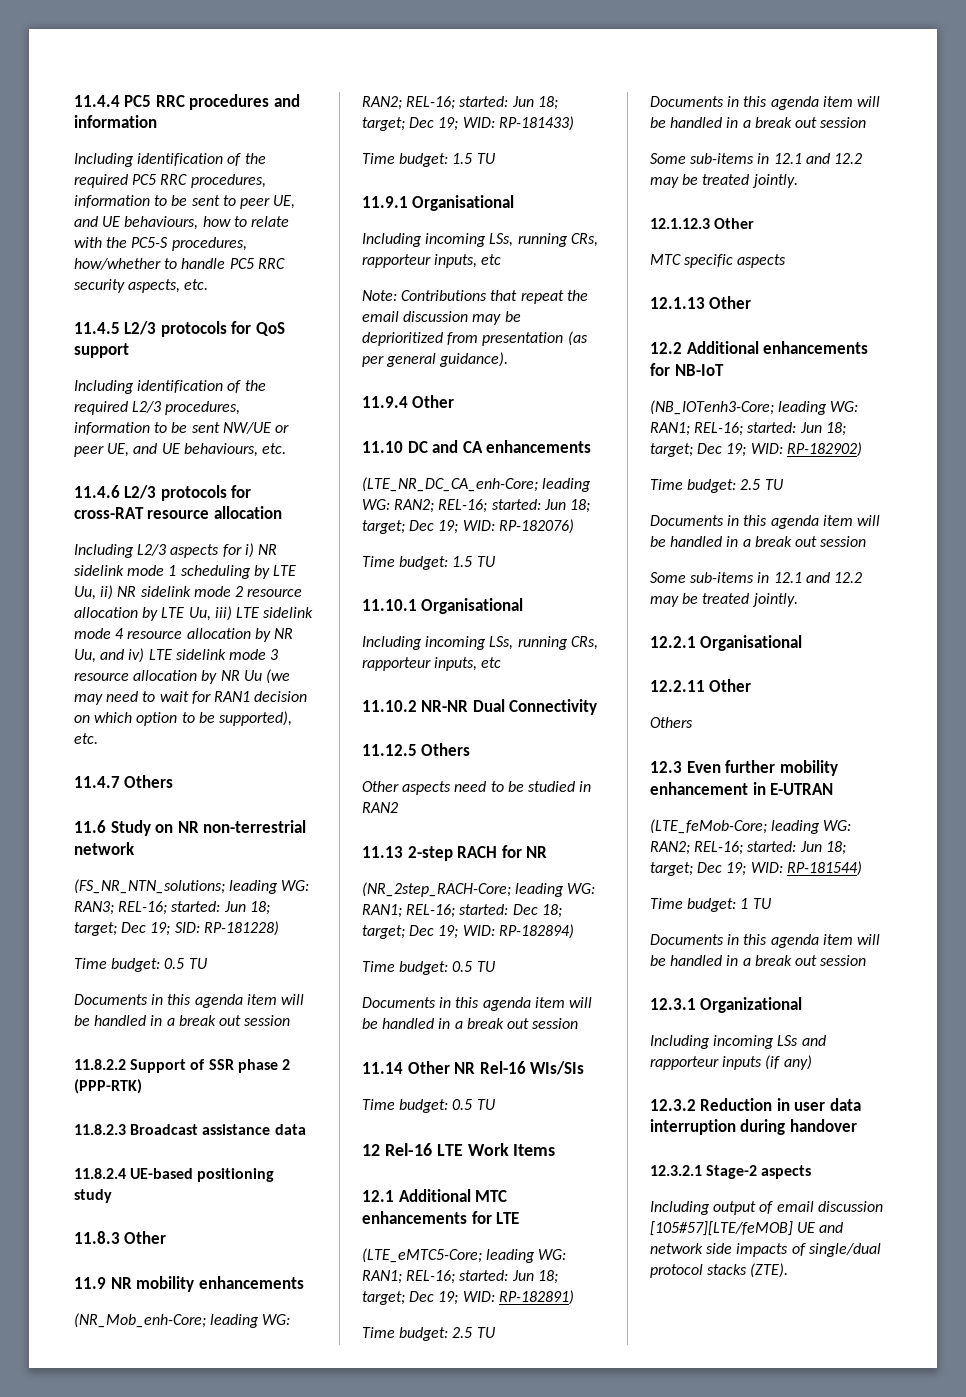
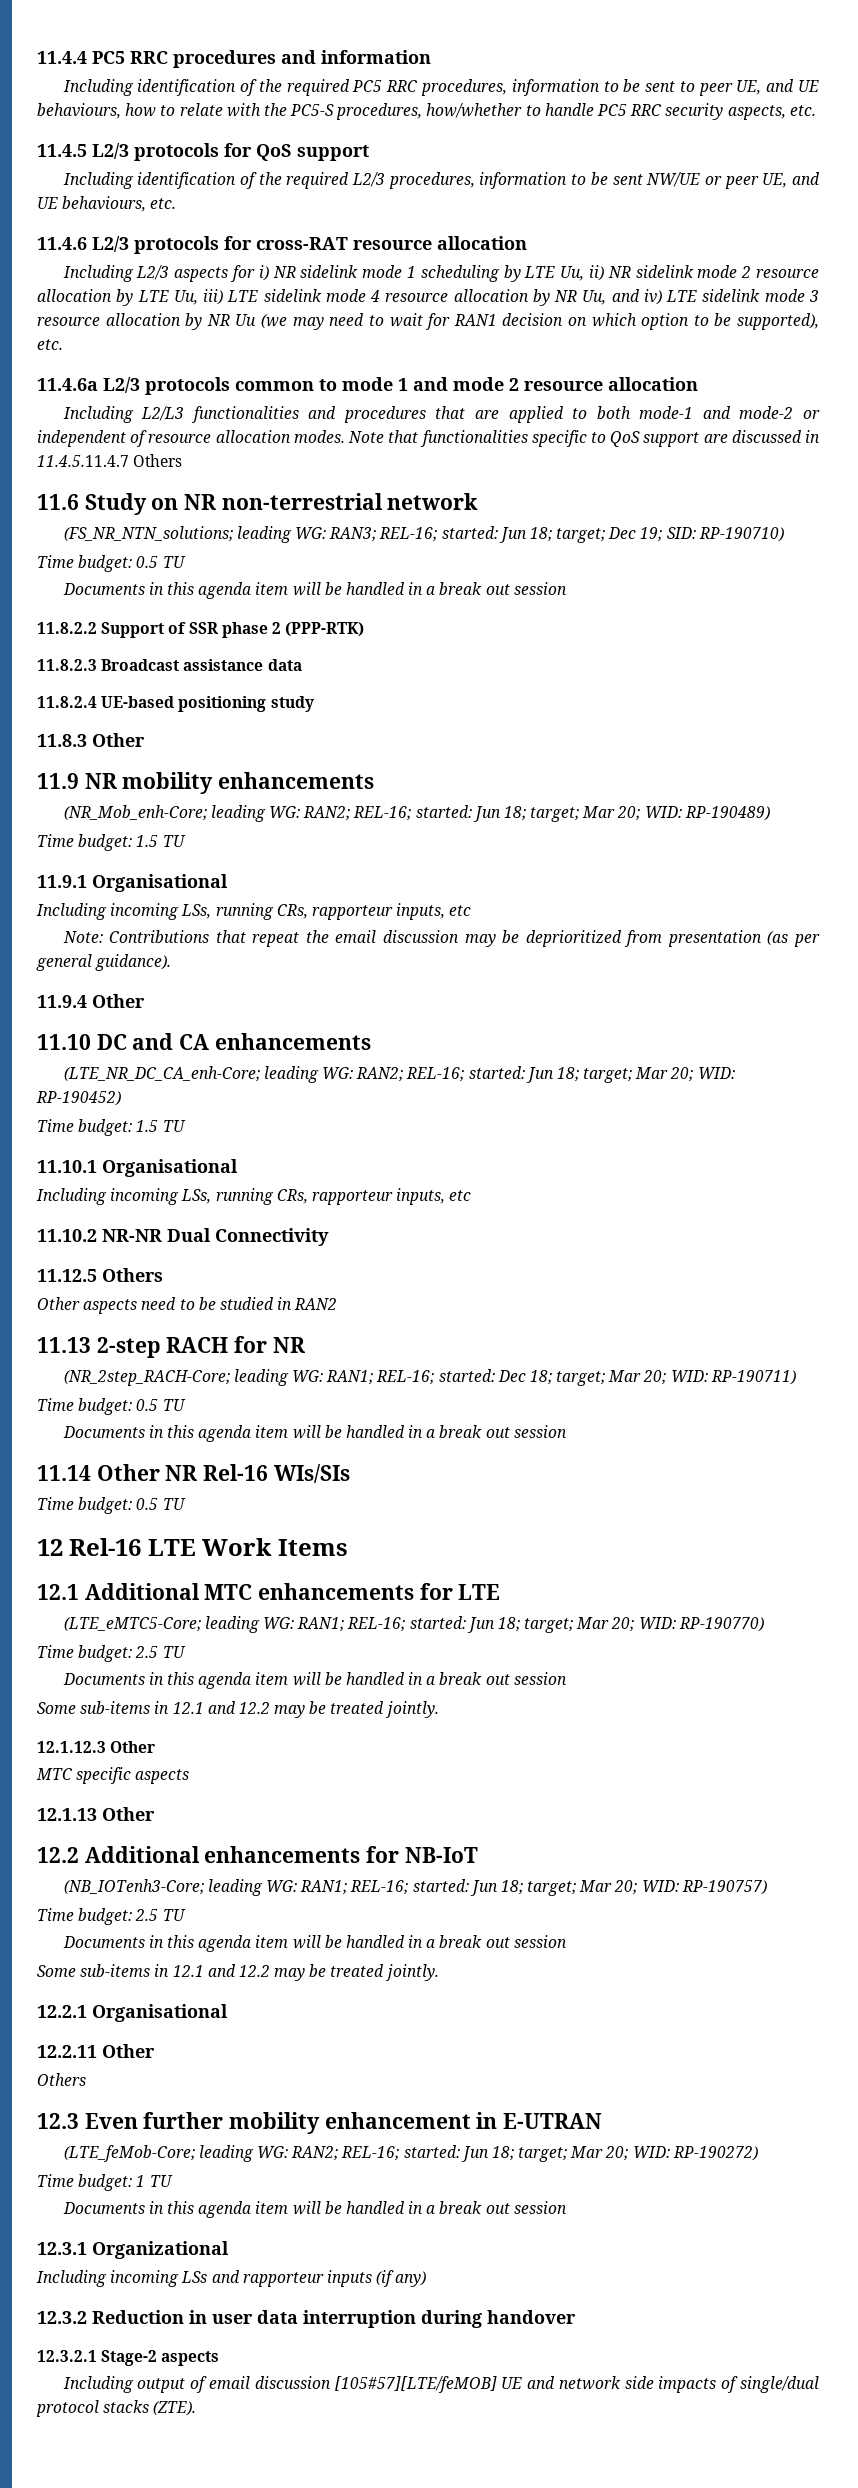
- 11.4.7 Others
+ 11.4.6a L2/3 protocols common to mode 1 and mode 2 resource allocation
+ Including L2/L3 functionalities and procedures that are applied to both mode-1 and mode-2 or independent of resource allocation modes. Note that functionalities specific to QoS support are discussed in 11.4.5.11.4.7 Others
- (FS_NR_NTN_solutions; leading WG: RAN3; REL-16; started: Jun 18; target; Dec 19; SID: RP-181228)
+ (FS_NR_NTN_solutions; leading WG: RAN3; REL-16; started: Jun 18; target; Dec 19; SID: RP-190710)
- (NR_Mob_enh-Core; leading WG: RAN2; REL-16; started: Jun 18; target; Dec 19; WID: RP-181433)
+ (NR_Mob_enh-Core; leading WG: RAN2; REL-16; started: Jun 18; target; Mar 20; WID: RP-190489)
- (LTE_NR_DC_CA_enh-Core; leading WG: RAN2; REL-16; started: Jun 18; target; Dec 19; WID: RP-182076)
+ (LTE_NR_DC_CA_enh-Core; leading WG: RAN2; REL-16; started: Jun 18; target; Mar 20; WID: RP-190452)
- (NR_2step_RACH-Core; leading WG: RAN1; REL-16; started: Dec 18; target; Dec 19; WID: RP-182894)
+ (NR_2step_RACH-Core; leading WG: RAN1; REL-16; started: Dec 18; target; Mar 20; WID: RP-190711)
- (LTE_eMTC5-Core; leading WG: RAN1; REL-16; started: Jun 18; target; Dec 19; WID: RP-182891)
+ (LTE_eMTC5-Core; leading WG: RAN1; REL-16; started: Jun 18; target; Mar 20; WID: RP-190770)
- (NB_IOTenh3-Core; leading WG: RAN1; REL-16; started: Jun 18; target; Dec 19; WID: RP-182902)
+ (NB_IOTenh3-Core; leading WG: RAN1; REL-16; started: Jun 18; target; Mar 20; WID: RP-190757)
- (LTE_feMob-Core; leading WG: RAN2; REL-16; started: Jun 18; target; Dec 19; WID: RP-181544)
+ (LTE_feMob-Core; leading WG: RAN2; REL-16; started: Jun 18; target; Mar 20; WID: RP-190272)

